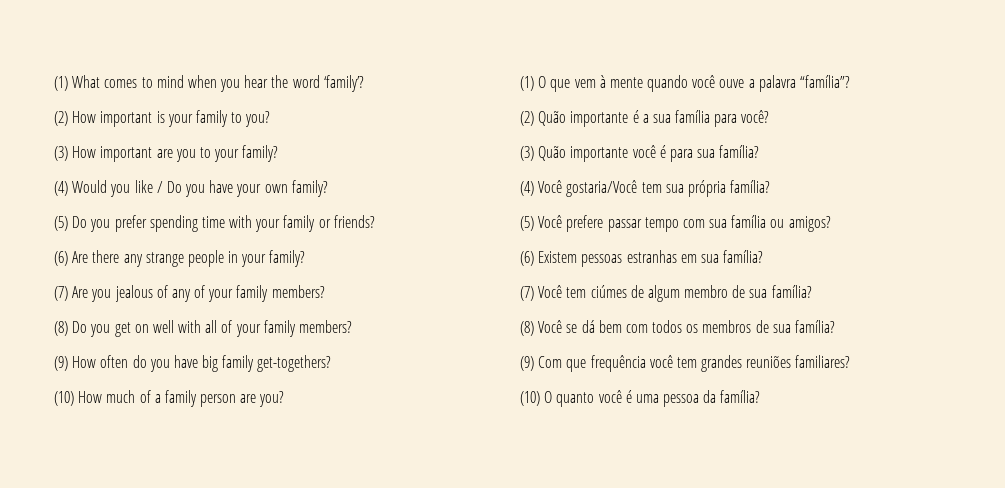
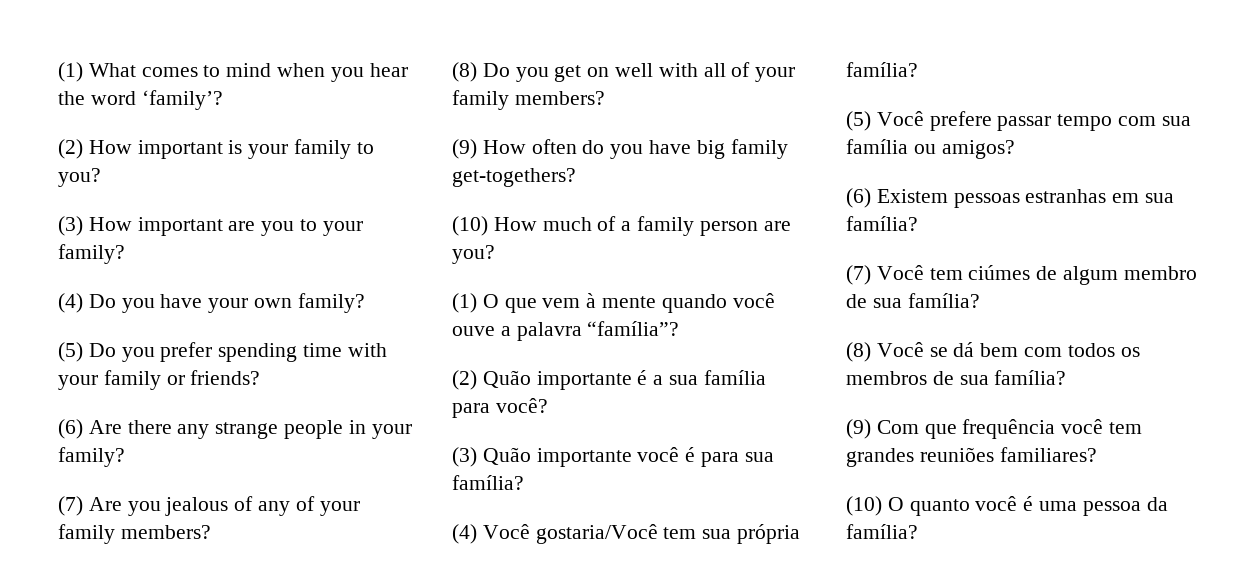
- (4) Would you like / Do you have your own family?
+ (4) Do you have your own family?

